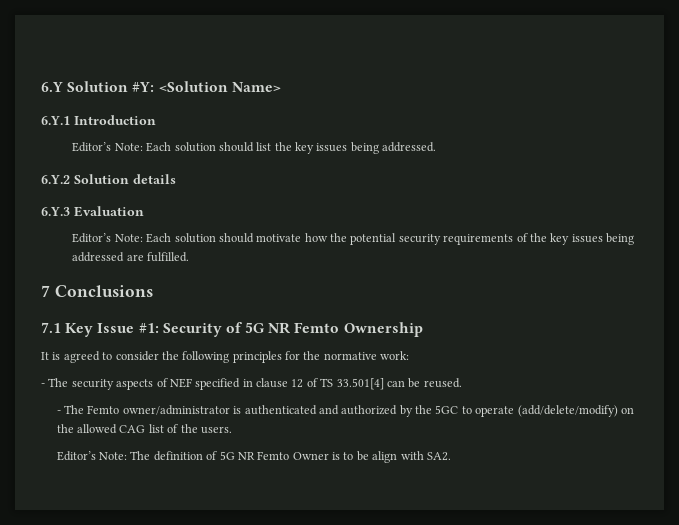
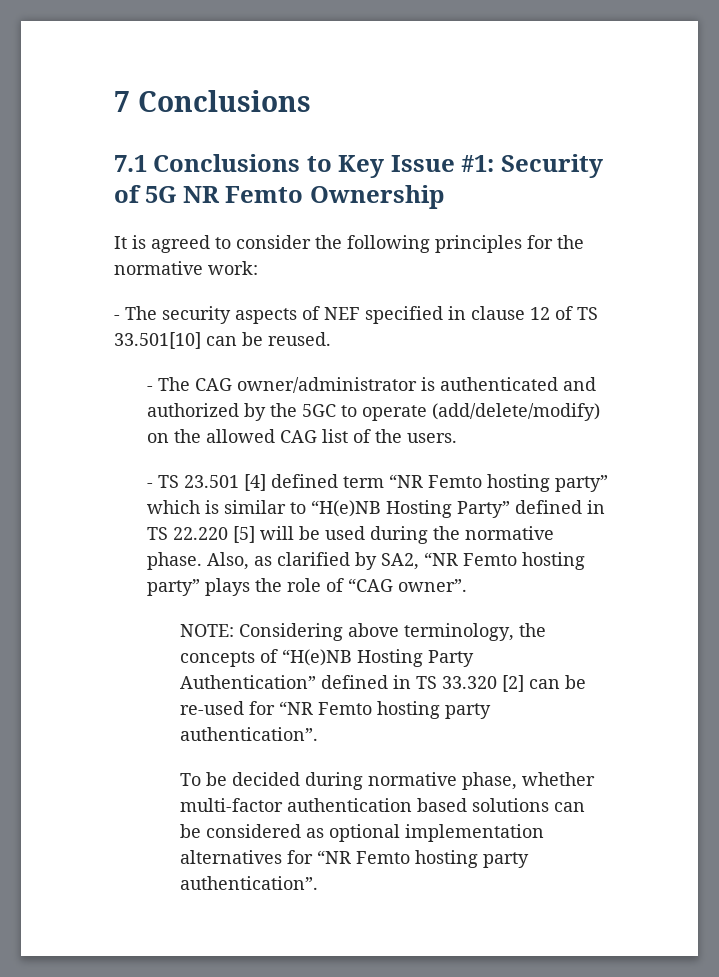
- 6.Y Solution #Y: <Solution Name>
- 6.Y.1 Introduction
- Editor’s Note: Each solution should list the key issues being addressed.
- 6.Y.2 Solution details
- 6.Y.3 Evaluation
- Editor’s Note: Each solution should motivate how the potential security requirements of the key issues being addressed are fulfilled.
- 7.1 Key Issue #1: Security of 5G NR Femto Ownership
+ 7.1 Conclusions to Key Issue #1: Security of 5G NR Femto Ownership
- - The security aspects of NEF specified in clause 12 of TS 33.501[4] can be reused.
+ - The security aspects of NEF specified in clause 12 of TS 33.501[10] can be reused.
- - The Femto owner/administrator is authenticated and authorized by the 5GC to operate (add/delete/modify) on the allowed CAG list of the users.
+ - The CAG owner/administrator is authenticated and authorized by the 5GC to operate (add/delete/modify) on the allowed CAG list of the users.
- Editor’s Note: The definition of 5G NR Femto Owner is to be align with SA2.
+ - TS 23.501 [4] defined term “NR Femto hosting party” which is similar to “H(e)NB Hosting Party” defined in TS 22.220 [5] will be used during the normative phase. Also, as clarified by SA2, “NR Femto hosting party” plays the role of “CAG owner”.
+ NOTE: Considering above terminology, the concepts of “H(e)NB Hosting Party Authentication” defined in TS 33.320 [2] can be re-used for “NR Femto hosting party authentication”.
+ To be decided during normative phase, whether multi-factor authentication based solutions can be considered as optional implementation alternatives for “NR Femto hosting party authentication”.

